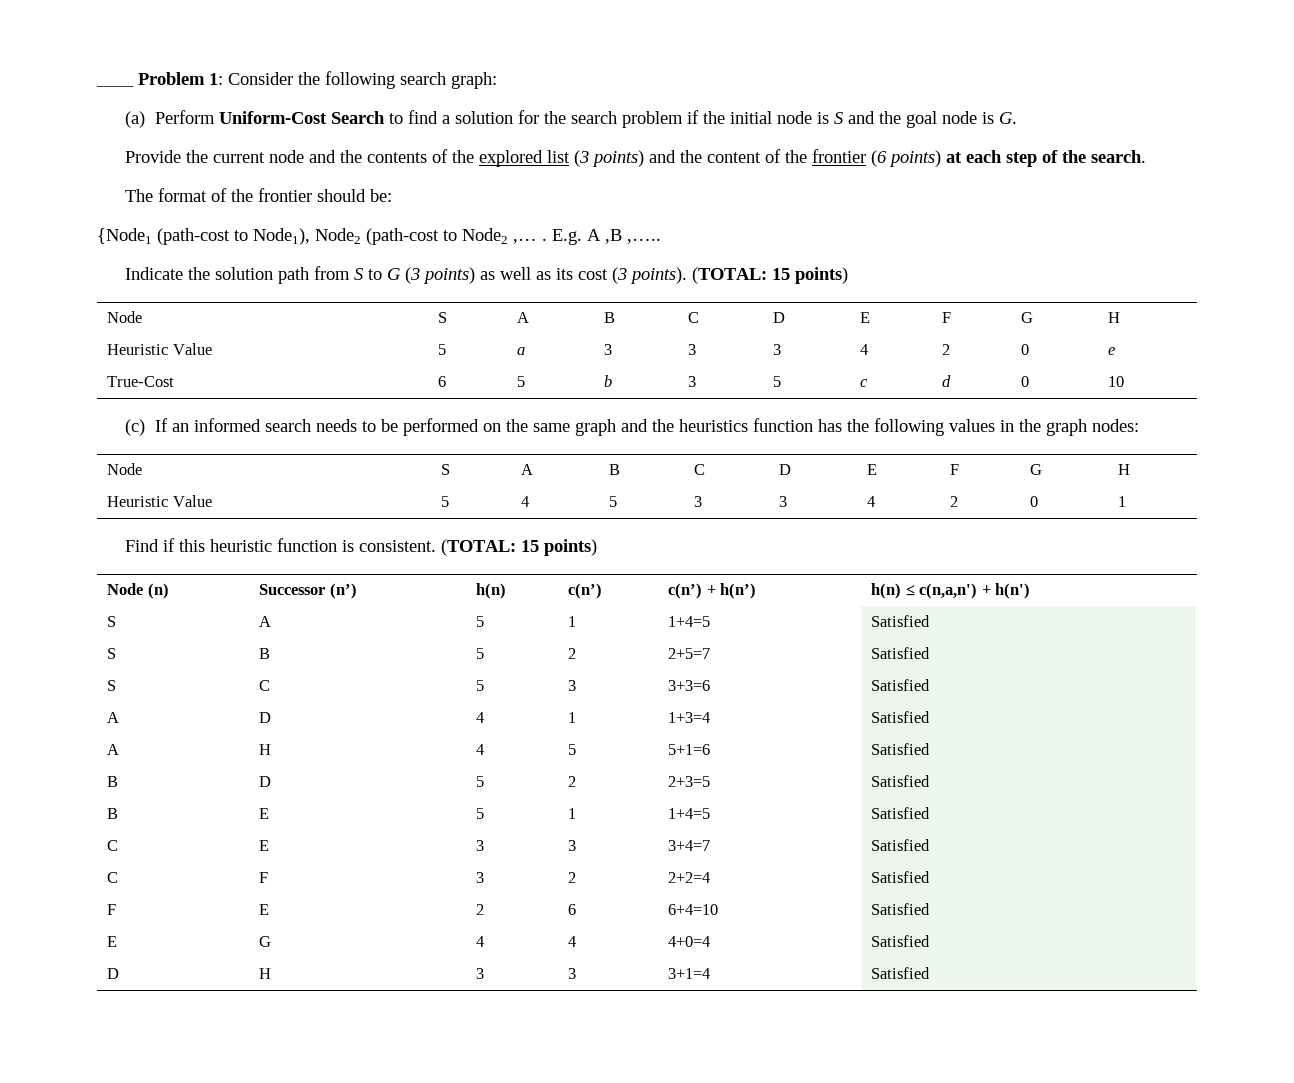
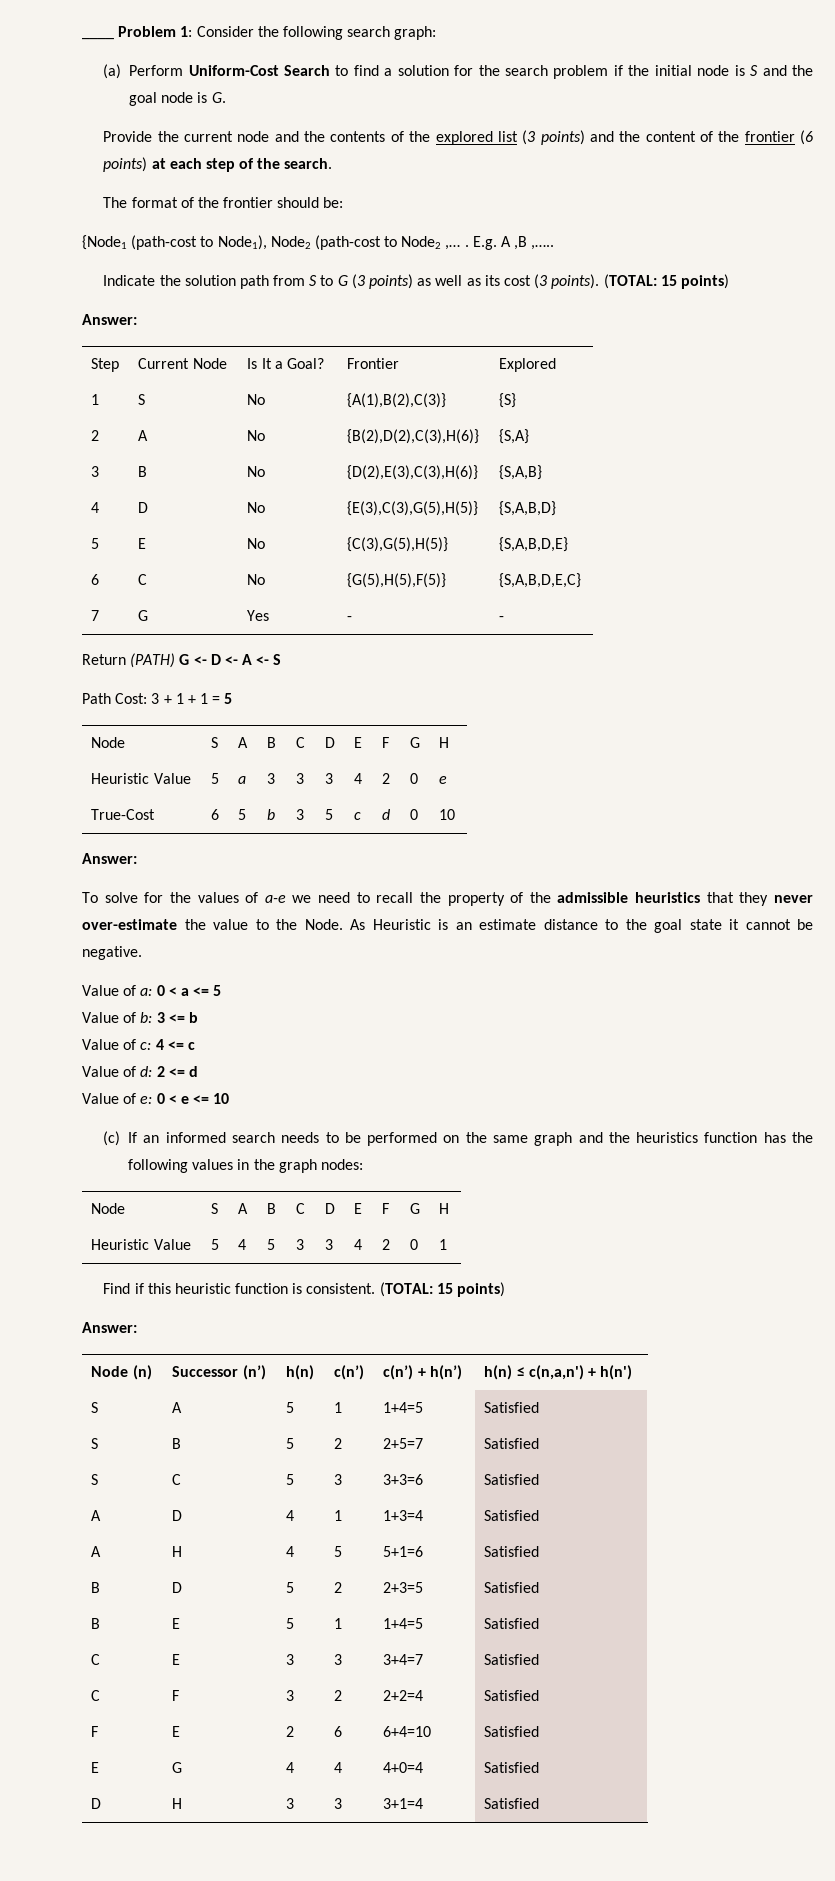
  Indicate the solution path from S to G (3 points) as well as its cost (3 points). (TOTAL: 15 points)
+ Answer:
+ Step | Current Node | Is It a Goal? | Frontier | Explored
+ 1 | S | No | {A(1),B(2),C(3)} | {S}
+ 2 | A | No | {B(2),D(2),C(3),H(6)} | {S,A}
+ 3 | B | No | {D(2),E(3),C(3),H(6)} | {S,A,B}
+ 4 | D | No | {E(3),C(3),G(5),H(5)} | {S,A,B,D}
+ 5 | E | No | {C(3),G(5),H(5)} | {S,A,B,D,E}
+ 6 | C | No | {G(5),H(5),F(5)} | {S,A,B,D,E,C}
+ 7 | G | Yes | - | -
+ Return (PATH) G <- D <- A <- S
+ Path Cost: 3 + 1 + 1 = 5
  True-Cost | 6 | 5 | b | 3 | 5 | c | d | 0 | 10
+ Answer:
+ To solve for the values of a-e we need to recall the property of the admissible heuristics that they never over-estimate the value to the Node. As Heuristic is an estimate distance to the goal state it cannot be negative.
+ Value of a: 0 < a <= 5
+ Value of b: 3 <= b
+ Value of c: 4 <= c
+ Value of d: 2 <= d
+ Value of e: 0 < e <= 10
  Find if this heuristic function is consistent. (TOTAL: 15 points)
+ Answer:

